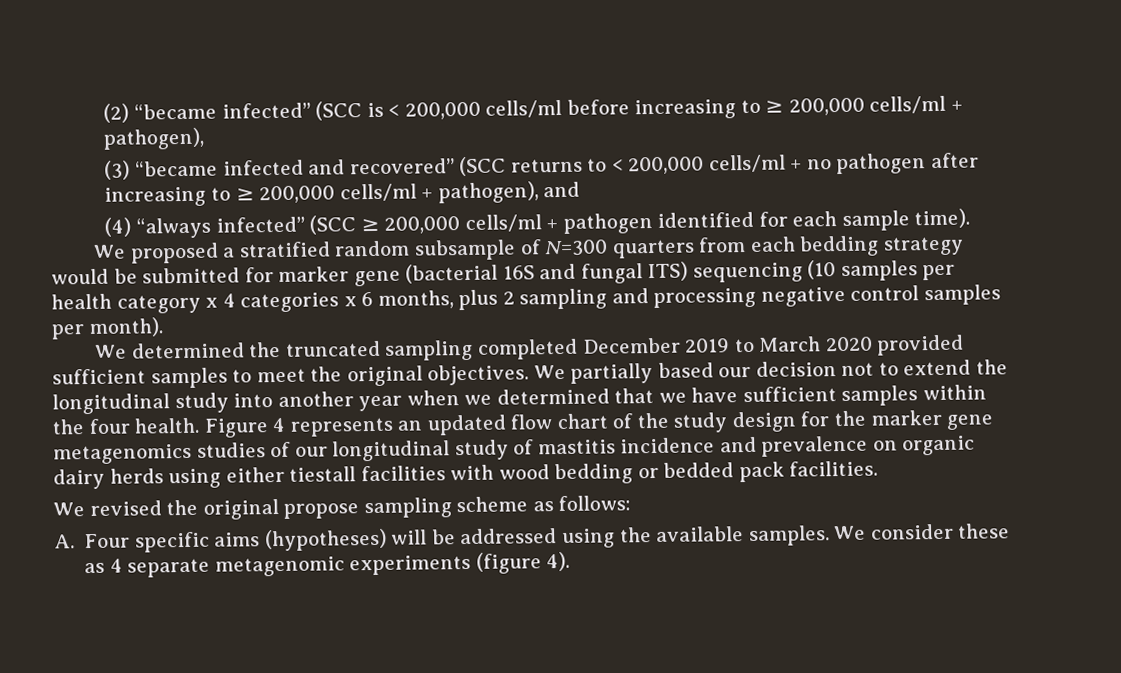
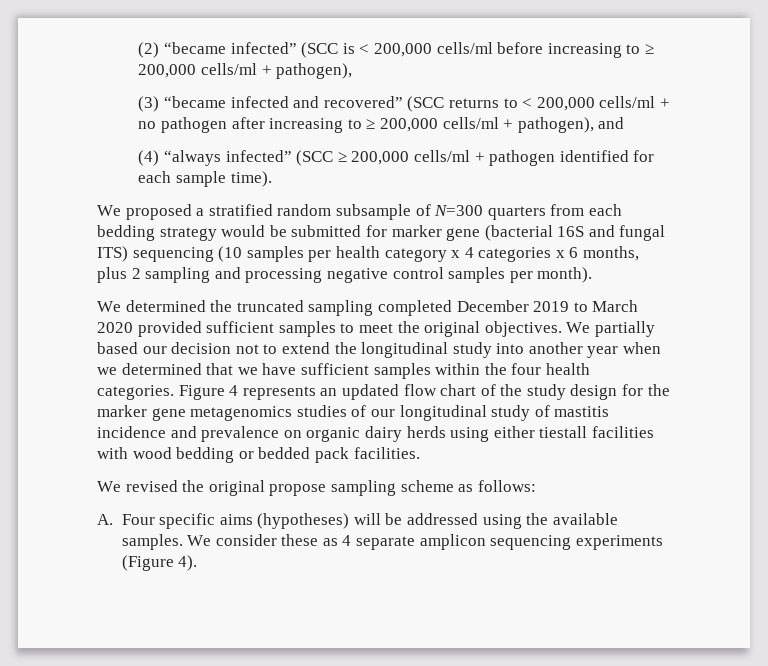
- We partially based our decision not to extend the longitudinal study into another year when we determined that we have sufficient samples within the four health.
+ We partially based our decision not to extend the longitudinal study into another year when we determined that we have sufficient samples within the four health categories.
- We consider these as 4 separate metagenomic experiments (figure 4).
+ We consider these as 4 separate amplicon sequencing experiments (Figure 4).

